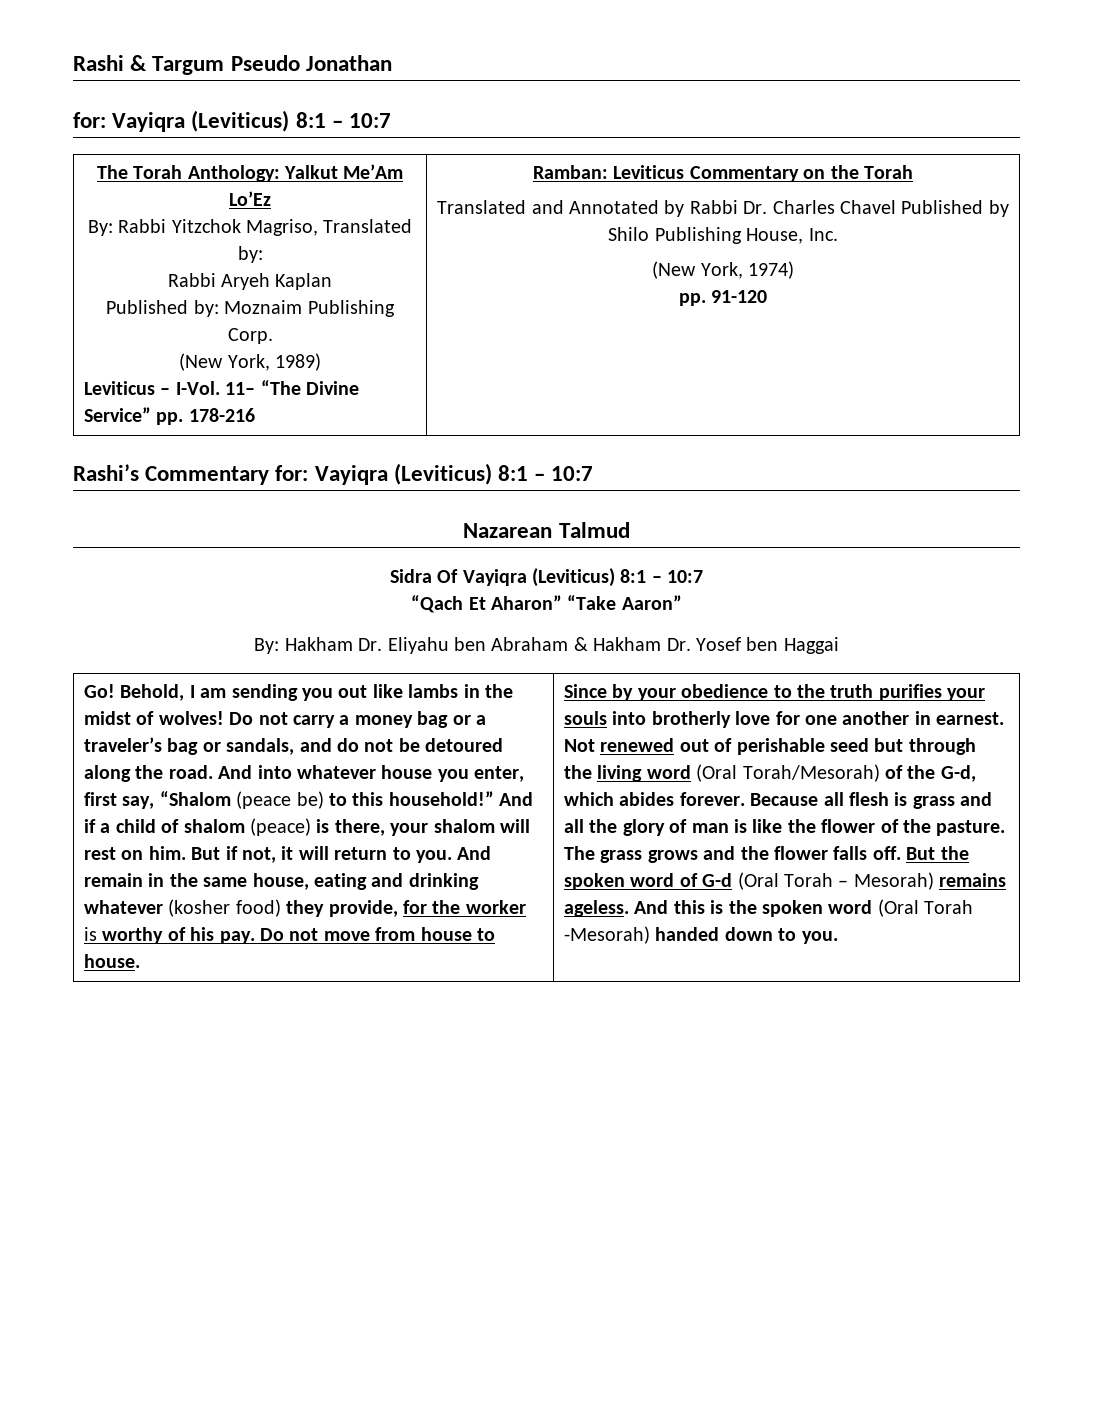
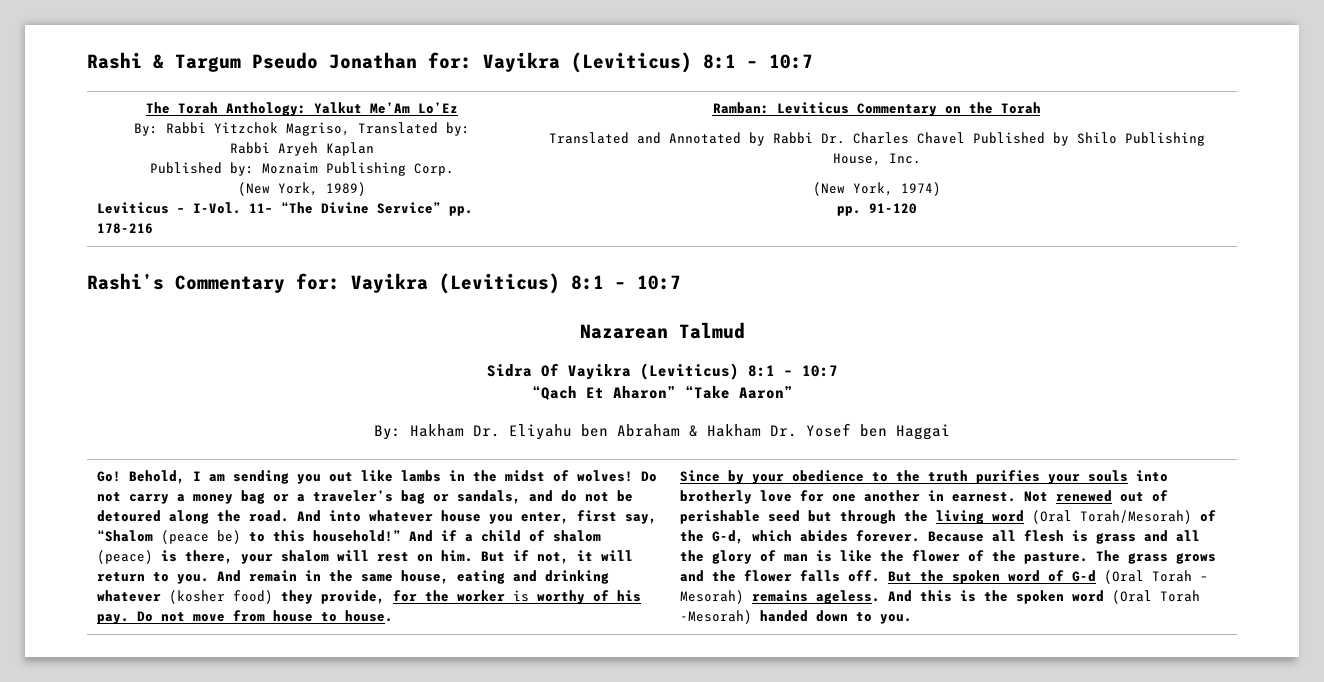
- Rashi & Targum Pseudo Jonathan
- for: Vayiqra (Leviticus) 8:1 – 10:7
+ Rashi & Targum Pseudo Jonathan for: Vayikra (Leviticus) 8:1 – 10:7
- Rashi’s Commentary for: Vayiqra (Leviticus) 8:1 – 10:7
+ Rashi’s Commentary for: Vayikra (Leviticus) 8:1 – 10:7
- Sidra Of Vayiqra (Leviticus) 8:1 – 10:7
+ Sidra Of Vayikra (Leviticus) 8:1 – 10:7

